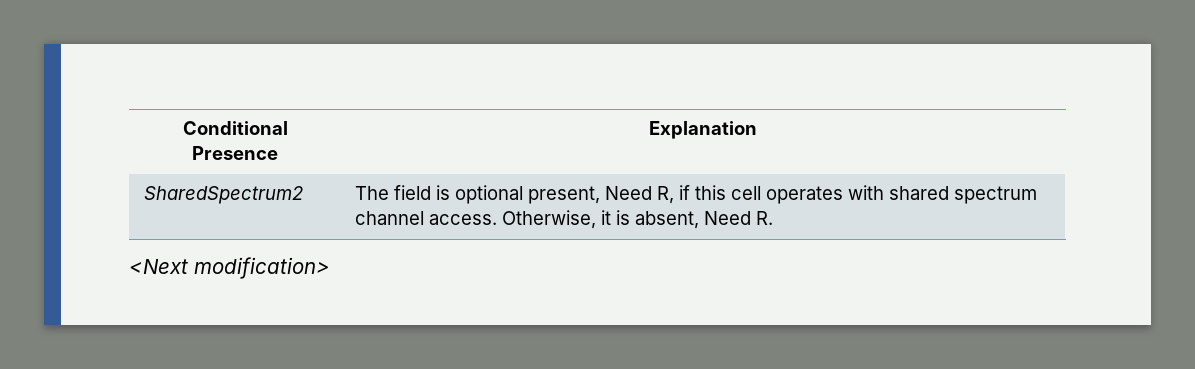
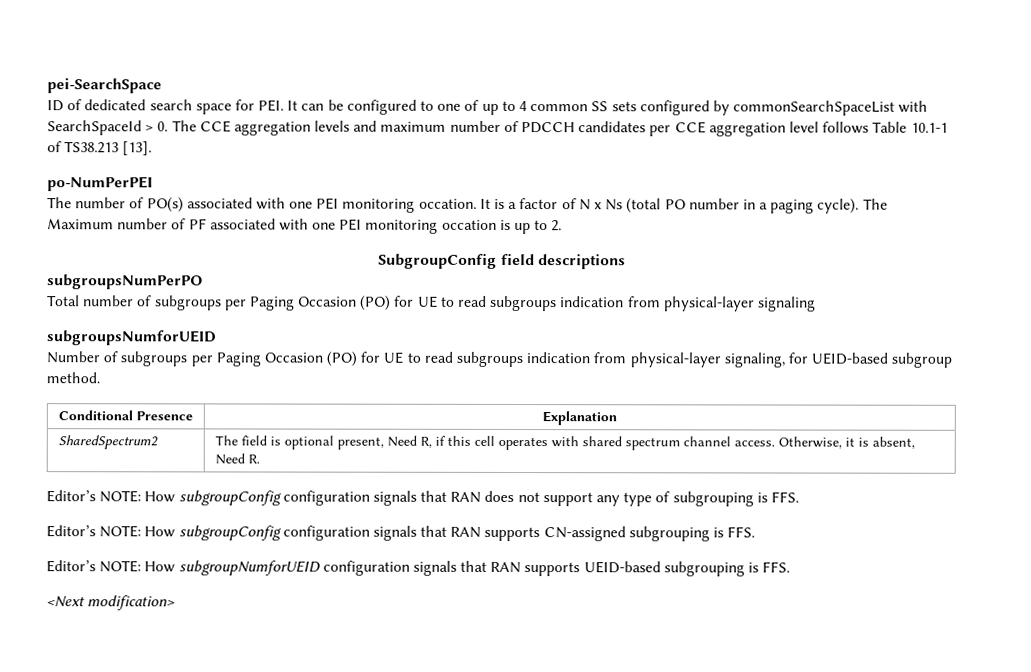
+ pei-SearchSpace
+ ID of dedicated search space for PEI. It can be configured to one of up to 4 common SS sets configured by commonSearchSpaceList with SearchSpaceId > 0. The CCE aggregation levels and maximum number of PDCCH candidates per CCE aggregation level follows Table 10.1-1 of TS38.213 [13].
+ po-NumPerPEI
+ The number of PO(s) associated with one PEI monitoring occation. It is a factor of N x Ns (total PO number in a paging cycle). The Maximum number of PF associated with one PEI monitoring occation is up to 2.
+ SubgroupConfig field descriptions
+ subgroupsNumPerPO
+ Total number of subgroups per Paging Occasion (PO) for UE to read subgroups indication from physical-layer signaling
+ subgroupsNumforUEID
+ Number of subgroups per Paging Occasion (PO) for UE to read subgroups indication from physical-layer signaling, for UEID-based subgroup method.
+ Editor’s NOTE: How subgroupConfig configuration signals that RAN does not support any type of subgrouping is FFS.
+ Editor’s NOTE: How subgroupConfig configuration signals that RAN supports CN-assigned subgrouping is FFS.
+ Editor’s NOTE: How subgroupNumforUEID configuration signals that RAN supports UEID-based subgrouping is FFS.

